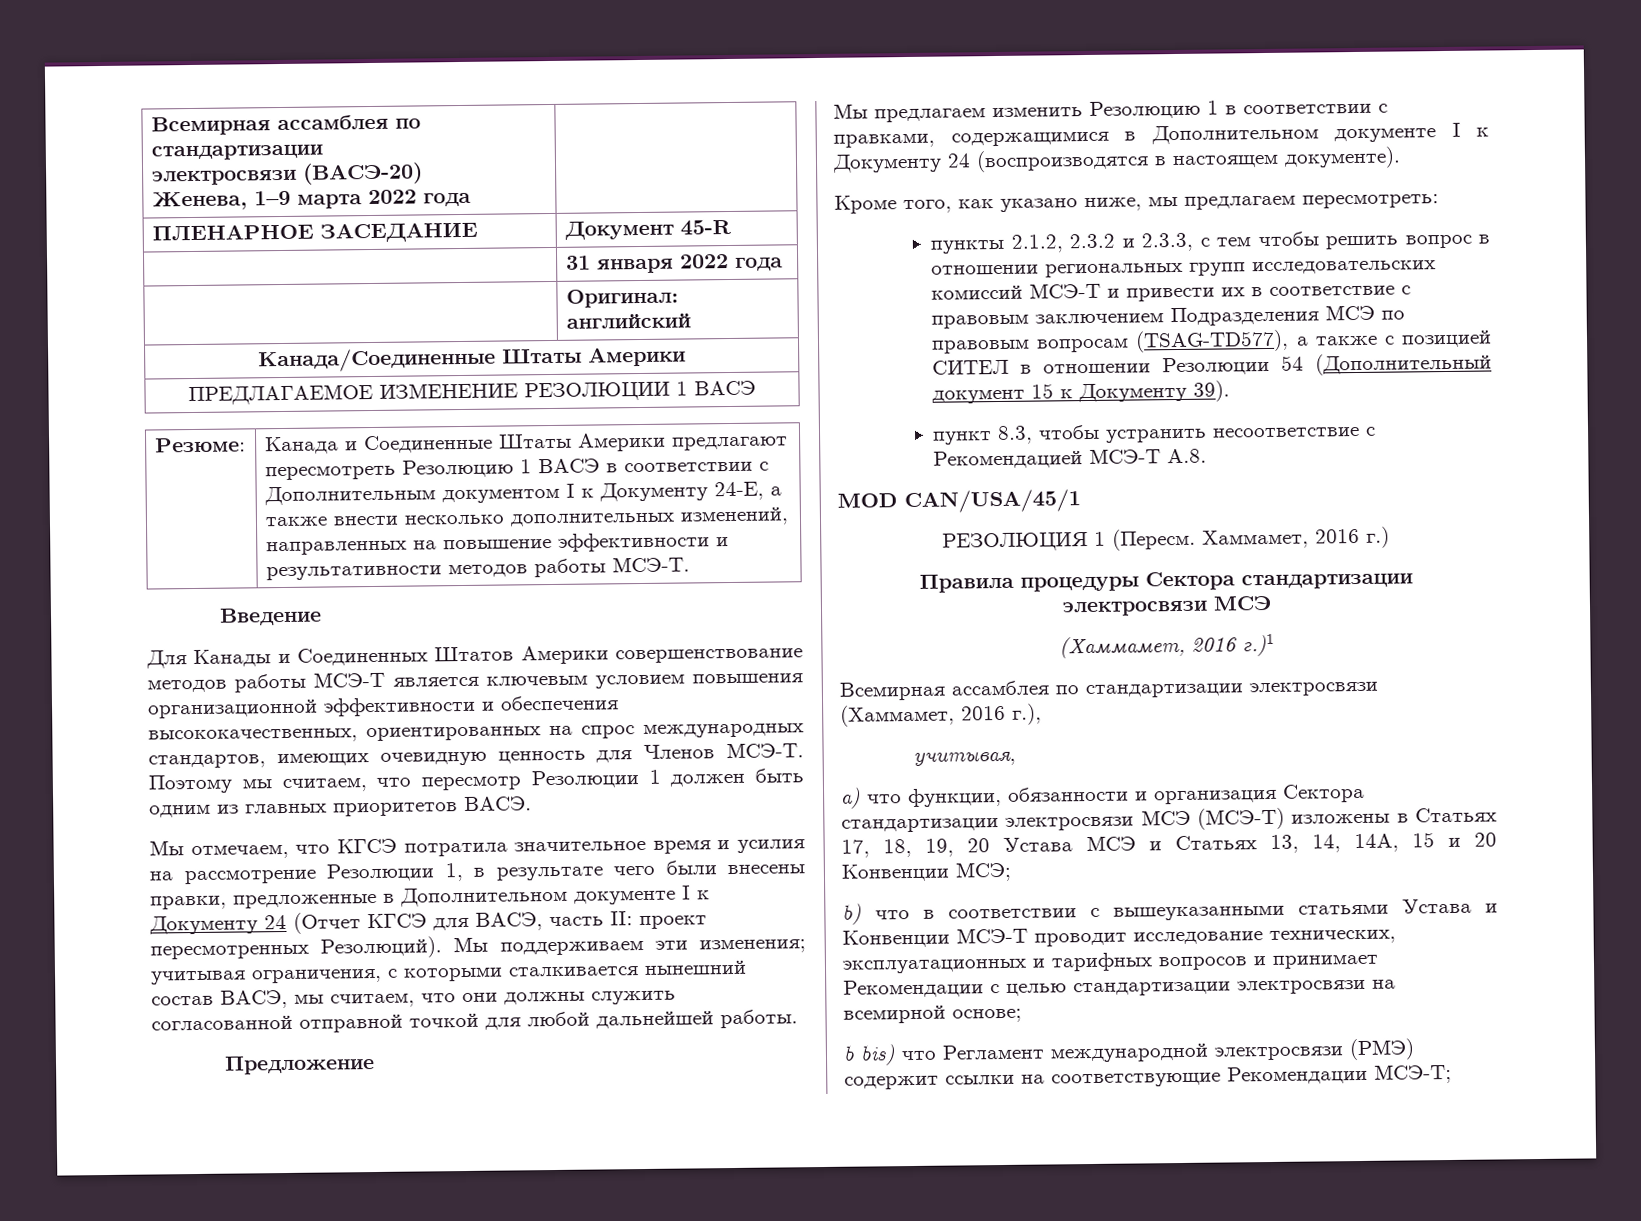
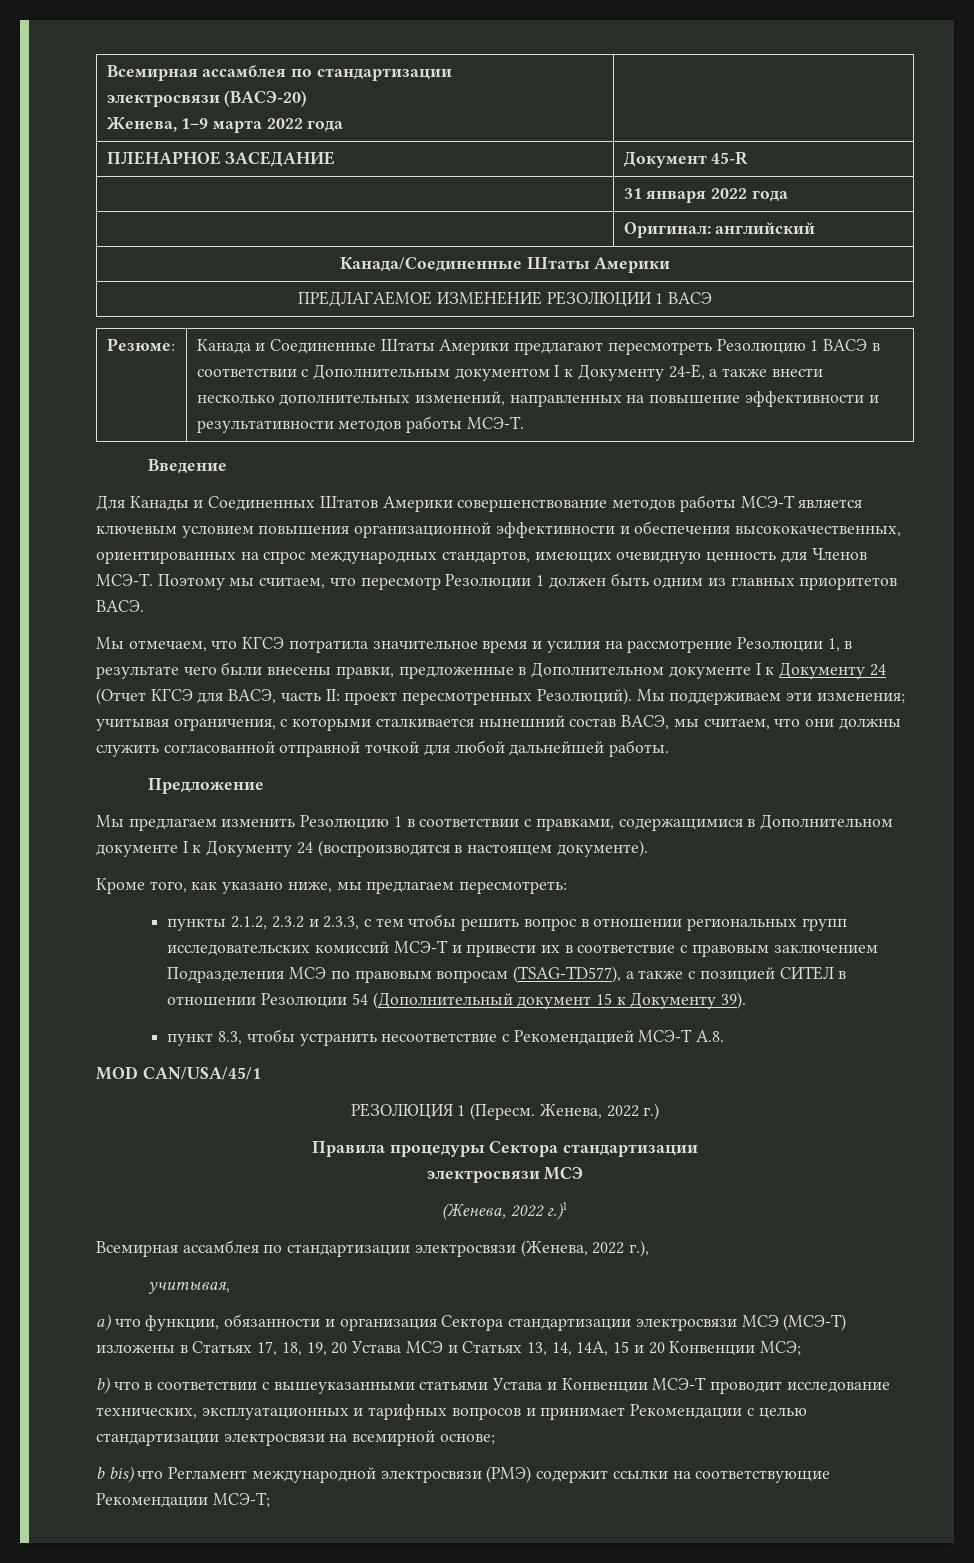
- Хаммамет, 2016 г.)
+ Женева, 2022 г.)
- (Хаммамет, 2016 г.)1
+ (Женева, 2022 г.)1
- Всемирная ассамблея по стандартизации электросвязи (Хаммамет, 2016 г.),
+ Всемирная ассамблея по стандартизации электросвязи (Женева, 2022 г.),

